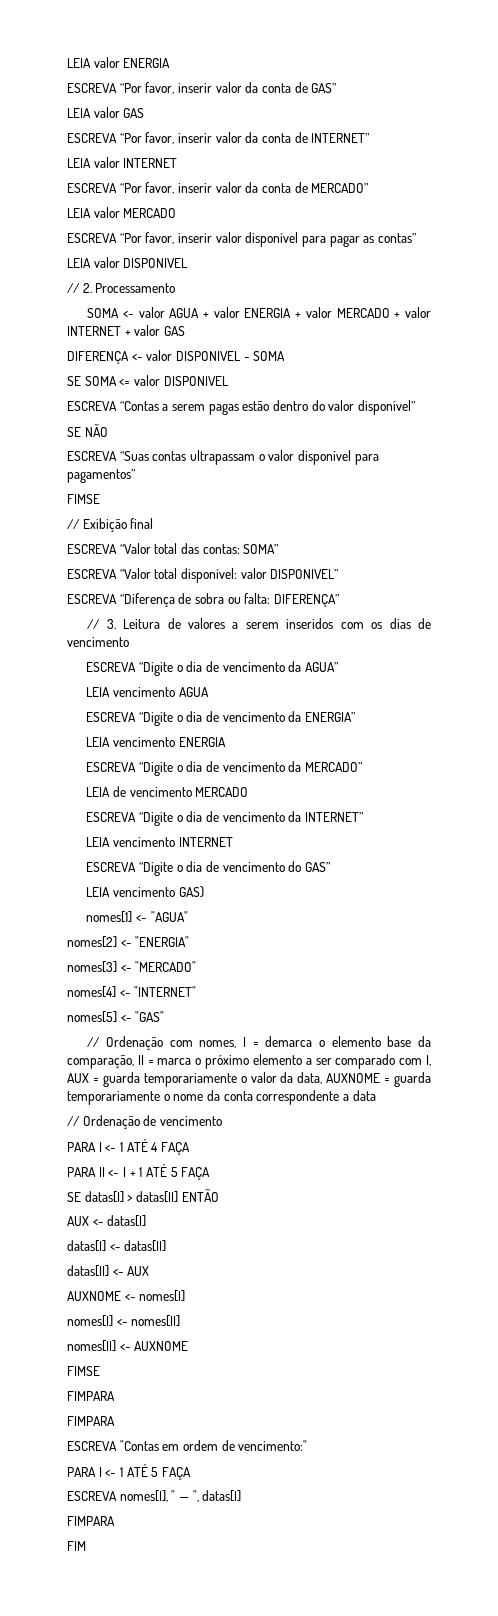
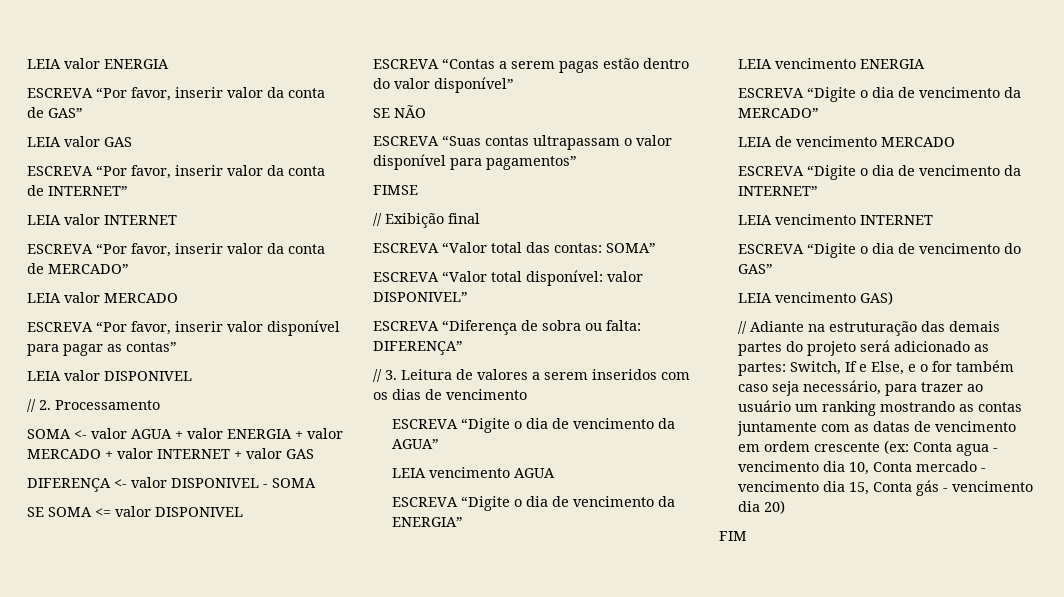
- nomes[1] <- "AGUA"
- nomes[2] <- "ENERGIA"
- nomes[3] <- "MERCADO"
- nomes[4] <- "INTERNET"
- nomes[5] <- "GAS"
- // Ordenação com nomes, I = demarca o elemento base da comparação, II = marca o próximo elemento a ser comparado com I, AUX = guarda temporariamente o valor da data, AUXNOME = guarda temporariamente o nome da conta correspondente a data
- // Ordenação de vencimento
- PARA I <- 1 ATÉ 4 FAÇA
- PARA II <- I + 1 ATÉ 5 FAÇA
- SE datas[I] > datas[II] ENTÃO
- AUX <- datas[I]
- datas[I] <- datas[II]
- datas[II] <- AUX
- AUXNOME <- nomes[I]
- nomes[I] <- nomes[II]
- nomes[II] <- AUXNOME
- FIMSE
- FIMPARA
- FIMPARA
- ESCREVA "Contas em ordem de vencimento:"
- PARA I <- 1 ATÉ 5 FAÇA
- ESCREVA nomes[I], " — ", datas[I]
- FIMPARA
+ // Adiante na estruturação das demais partes do projeto será adicionado as partes: Switch, If e Else, e o for também caso seja necessário, para trazer ao usuário um ranking mostrando as contas juntamente com as datas de vencimento em ordem crescente (ex: Conta agua - vencimento dia 10, Conta mercado - vencimento dia 15, Conta gás - vencimento dia 20)

